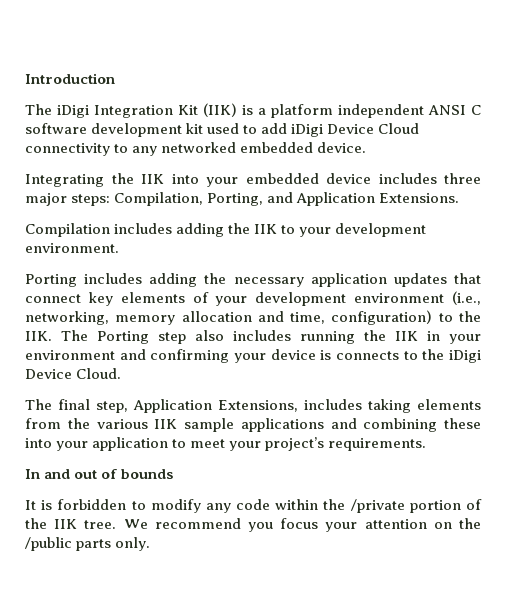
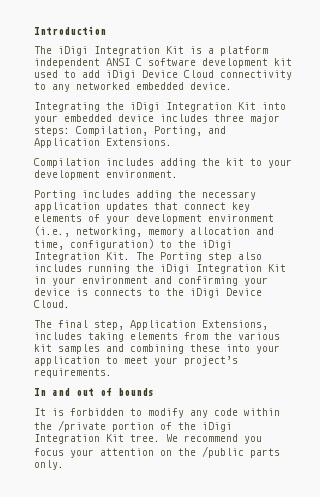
- The iDigi Integration Kit (IIK) is a platform independent ANSI C software development kit used to add iDigi Device Cloud connectivity to any networked embedded device.
+ The iDigi Integration Kit is a platform independent ANSI C software development kit used to add iDigi Device Cloud connectivity to any networked embedded device.
- Integrating the IIK into your embedded device includes three major steps: Compilation, Porting, and Application Extensions.
+ Integrating the iDigi Integration Kit into your embedded device includes three major steps: Compilation, Porting, and Application Extensions.
- Compilation includes adding the IIK to your development environment.
+ Compilation includes adding the kit to your development environment.
- Porting includes adding the necessary application updates that connect key elements of your development environment (i.e., networking, memory allocation and time, configuration) to the IIK. The Porting step also includes running the IIK in your environment and confirming your device is connects to the iDigi Device Cloud.
+ Porting includes adding the necessary application updates that connect key elements of your development environment (i.e., networking, memory allocation and time, configuration) to the iDigi Integration Kit. The Porting step also includes running the iDigi Integration Kit in your environment and confirming your device is connects to the iDigi Device Cloud.
- The final step, Application Extensions, includes taking elements from the various IIK sample applications and combining these into your application to meet your project’s requirements.
+ The final step, Application Extensions, includes taking elements from the various kit samples and combining these into your application to meet your project’s requirements.
- It is forbidden to modify any code within the /private portion of the IIK tree.
+ It is forbidden to modify any code within the /private portion of the iDigi Integration Kit tree.

